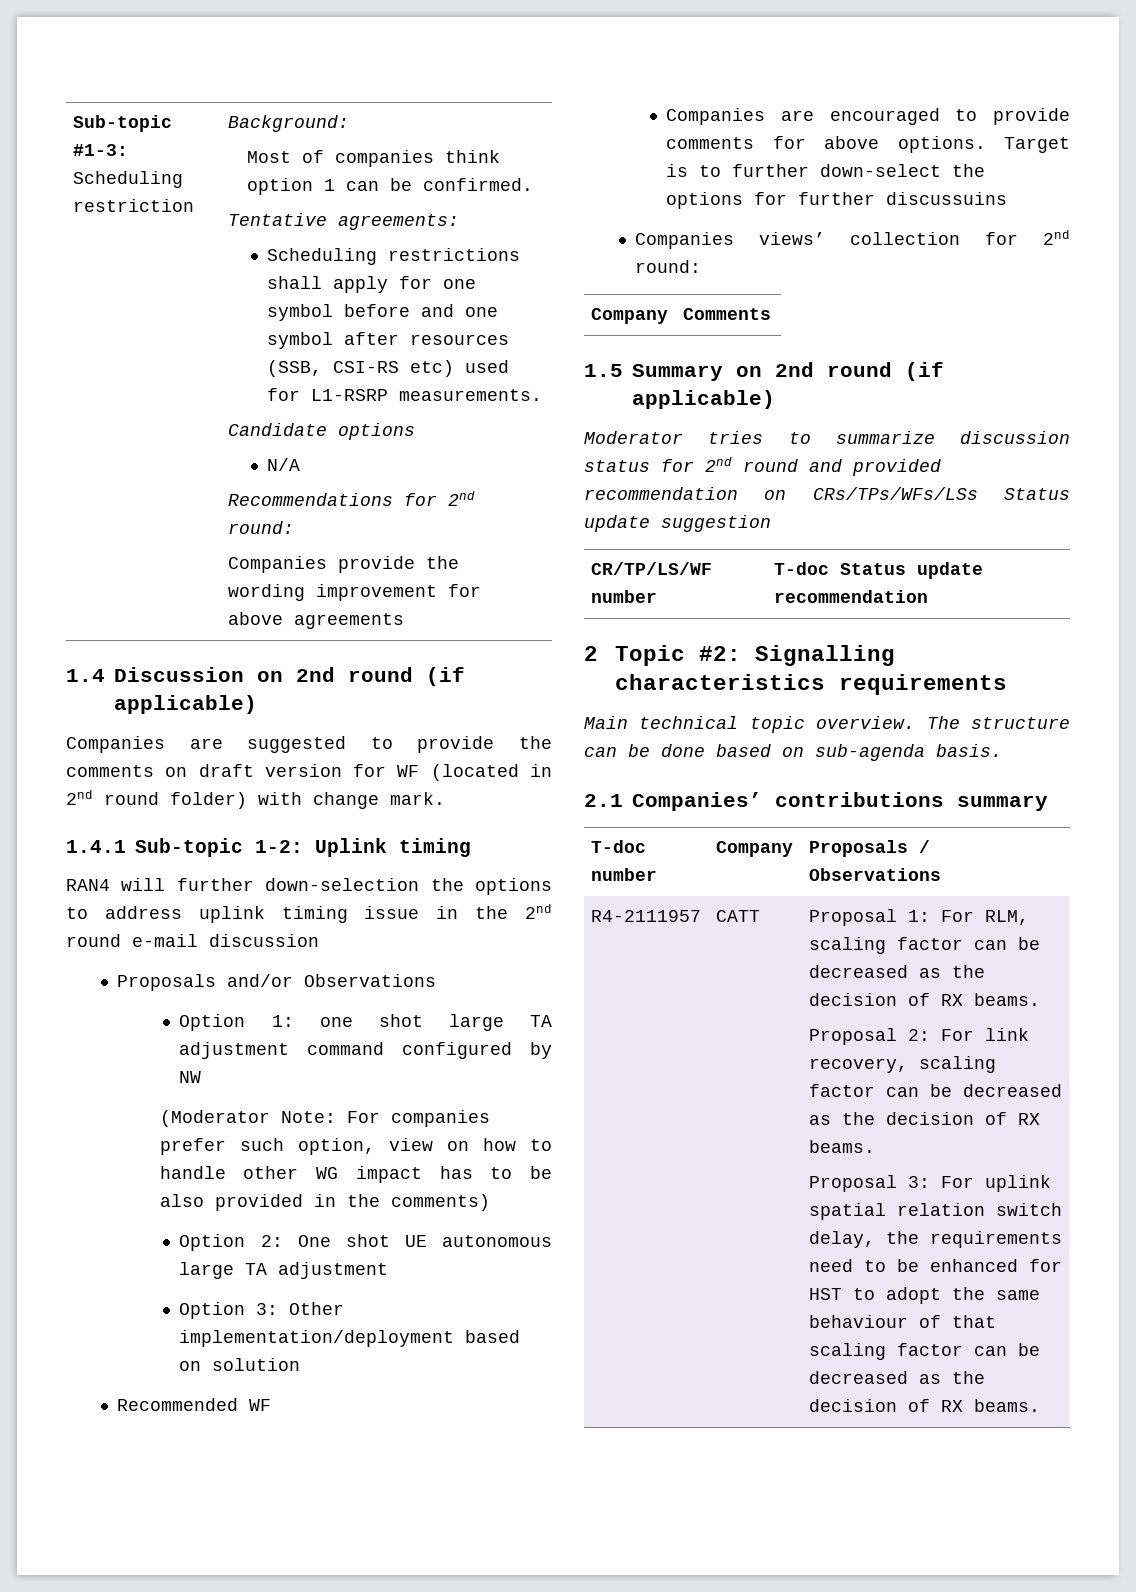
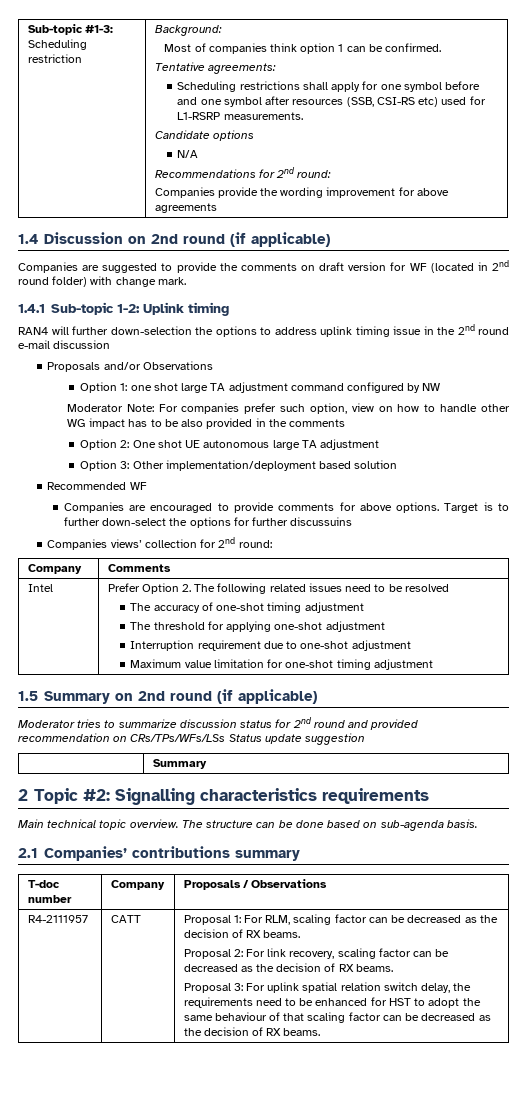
- (Moderator Note: For companies prefer such option, view on how to handle other WG impact has to be also provided in the comments)
+ Moderator Note: For companies prefer such option, view on how to handle other WG impact has to be also provided in the comments
- Option 3: Other implementation/deployment based on solution
+ Option 3: Other implementation/deployment based solution
+ Intel | Prefer Option 2. The following related issues need to be resolved
+ The accuracy of one-shot timing adjustment
+ The threshold for applying one-shot adjustment
+ Interruption requirement due to one-shot adjustment
+ Maximum value limitation for one-shot timing adjustment
- CR/TP/LS/WF number | T-doc Status update recommendation
+ | Summary

